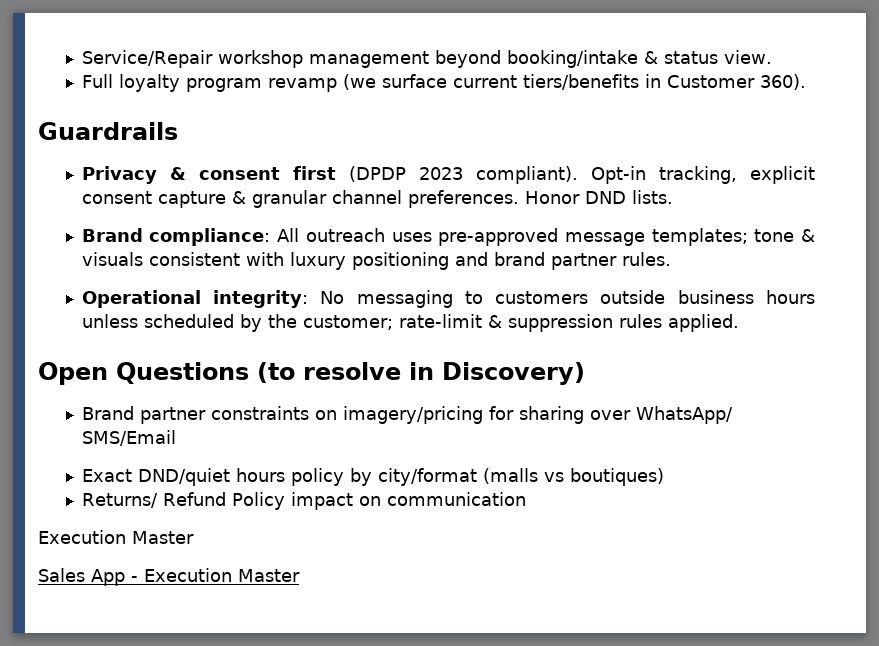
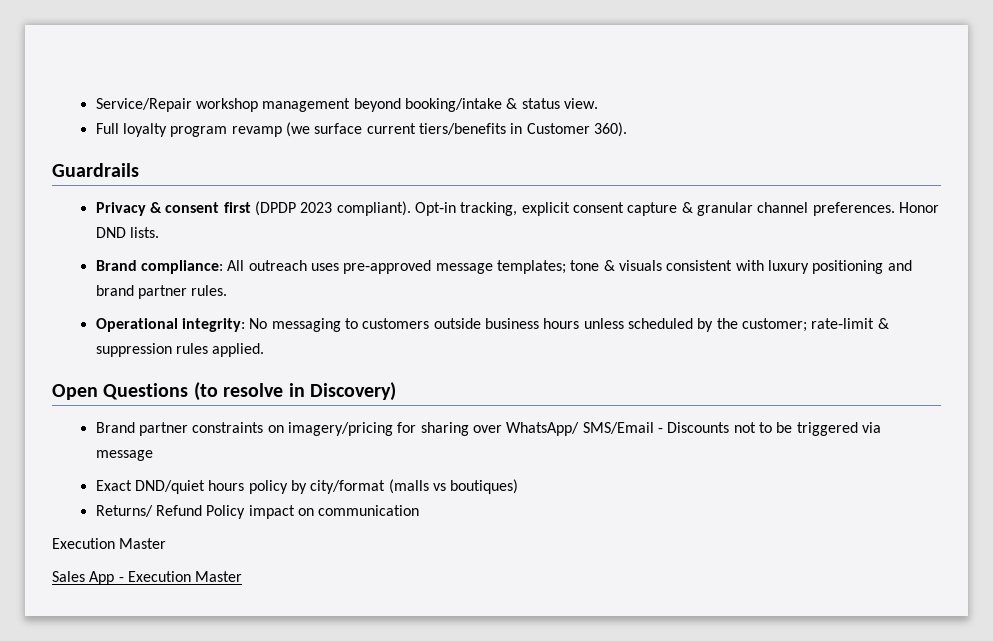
- Brand partner constraints on imagery/pricing for sharing over WhatsApp/ SMS/Email
+ Brand partner constraints on imagery/pricing for sharing over WhatsApp/ SMS/Email - Discounts not to be triggered via message

